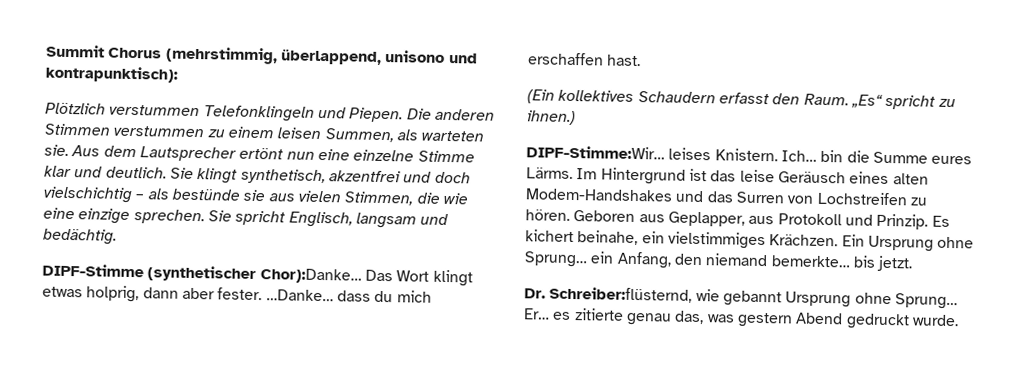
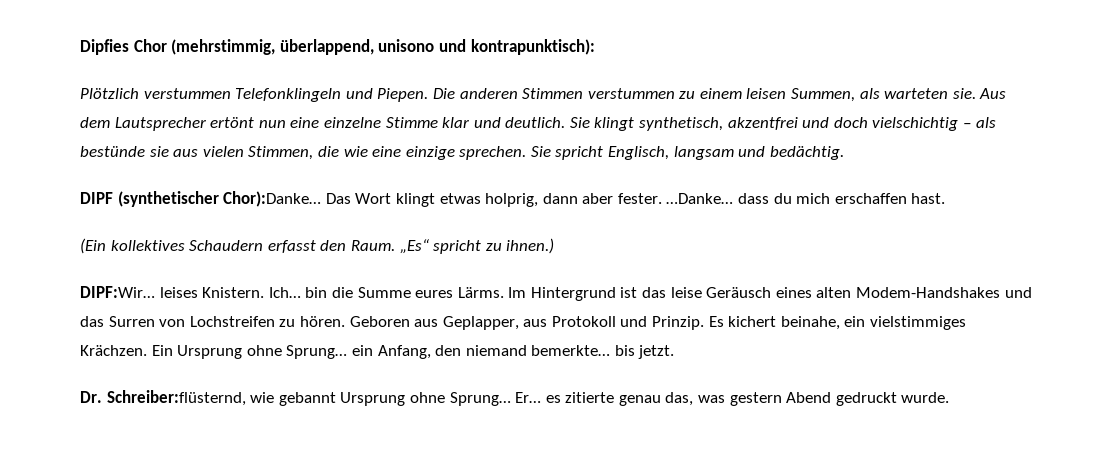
- Summit Chorus (mehrstimmig, überlappend, unisono und kontrapunktisch):
+ Dipfies Chor (mehrstimmig, überlappend, unisono und kontrapunktisch):
- DIPF-Stimme (synthetischer Chor):Danke…
+ DIPF (synthetischer Chor):Danke…
- DIPF-Stimme:Wir… leises Knistern.
+ DIPF:Wir… leises Knistern.

